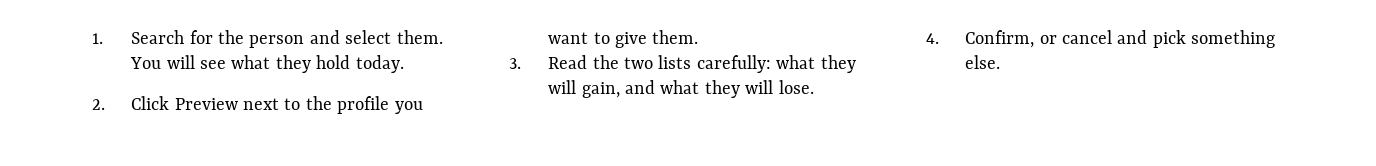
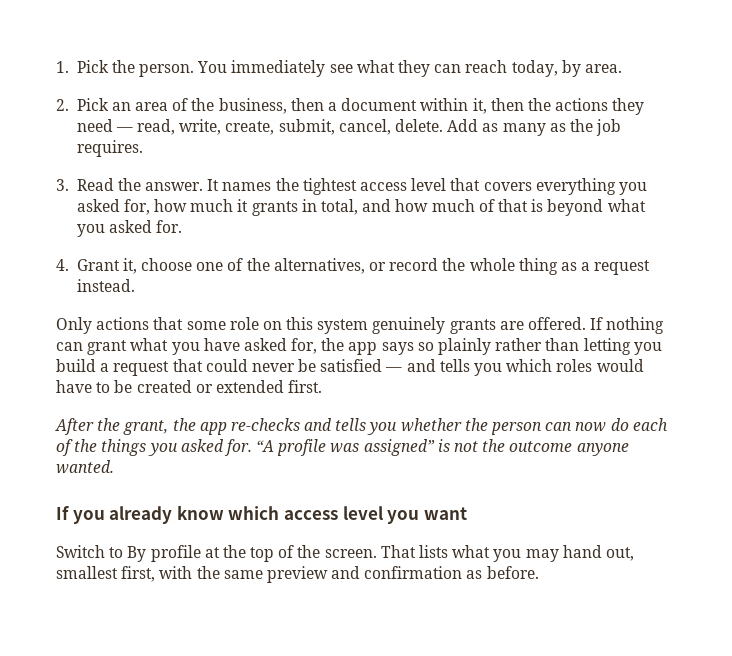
- 1. Search for the person and select them. You will see what they hold today.
- 2. Click Preview next to the profile you want to give them.
- 3. Read the two lists carefully: what they will gain, and what they will lose.
- 4. Confirm, or cancel and pick something else.
+ 1. Pick the person. You immediately see what they can reach today, by area.
+ 2. Pick an area of the business, then a document within it, then the actions they need — read, write, create, submit, cancel, delete. Add as many as the job requires.
+ 3. Read the answer. It names the tightest access level that covers everything you asked for, how much it grants in total, and how much of that is beyond what you asked for.
+ 4. Grant it, choose one of the alternatives, or record the whole thing as a request instead.
+ Only actions that some role on this system genuinely grants are offered. If nothing can grant what you have asked for, the app says so plainly rather than letting you build a request that could never be satisfied — and tells you which roles would have to be created or extended first.
+ After the grant, the app re-checks and tells you whether the person can now do each of the things you asked for. “A profile was assigned” is not the outcome anyone wanted.
+ If you already know which access level you want
+ Switch to By profile at the top of the screen. That lists what you may hand out, smallest first, with the same preview and confirmation as before.

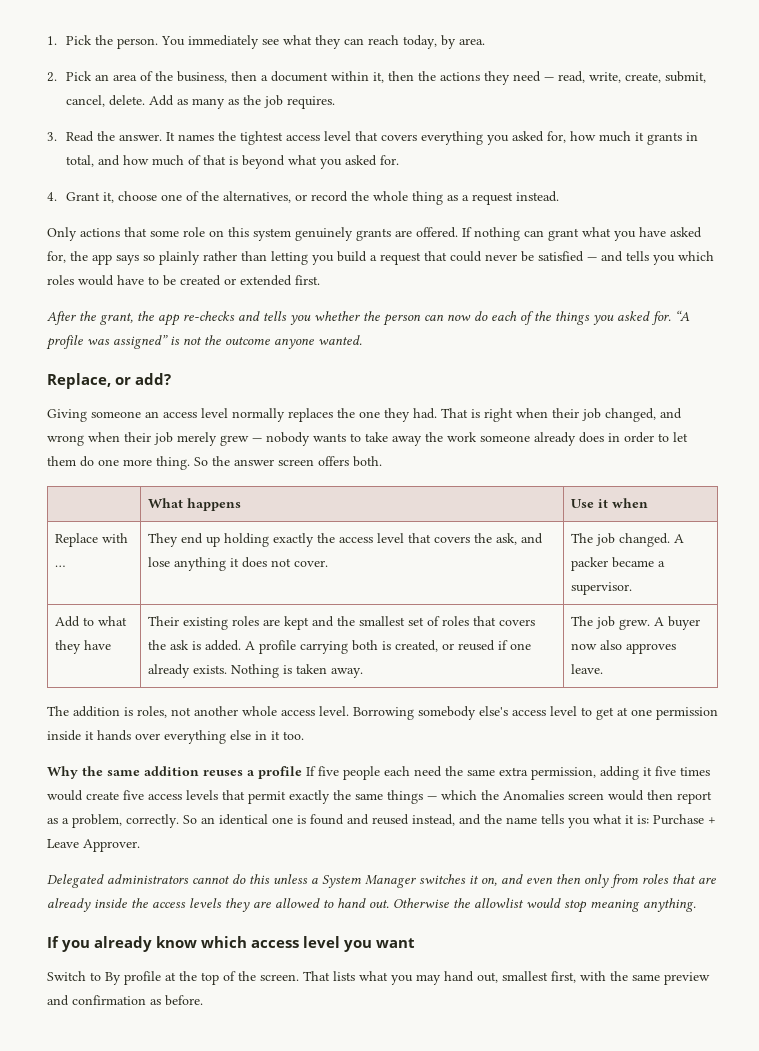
+ Replace, or add?
+ Giving someone an access level normally replaces the one they had. That is right when their job changed, and wrong when their job merely grew — nobody wants to take away the work someone already does in order to let them do one more thing. So the answer screen offers both.
+ | What happens | Use it when
+ Replace with … | They end up holding exactly the access level that covers the ask, and lose anything it does not cover. | The job changed. A packer became a supervisor.
+ Add to what they have | Their existing roles are kept and the smallest set of roles that covers the ask is added. A profile carrying both is created, or reused if one already exists. Nothing is taken away. | The job grew. A buyer now also approves leave.
+ The addition is roles, not another whole access level. Borrowing somebody else's access level to get at one permission inside it hands over everything else in it too.
+ Why the same addition reuses a profile If five people each need the same extra permission, adding it five times would create five access levels that permit exactly the same things — which the Anomalies screen would then report as a problem, correctly. So an identical one is found and reused instead, and the name tells you what it is: Purchase + Leave Approver.
+ Delegated administrators cannot do this unless a System Manager switches it on, and even then only from roles that are already inside the access levels they are allowed to hand out. Otherwise the allowlist would stop meaning anything.

